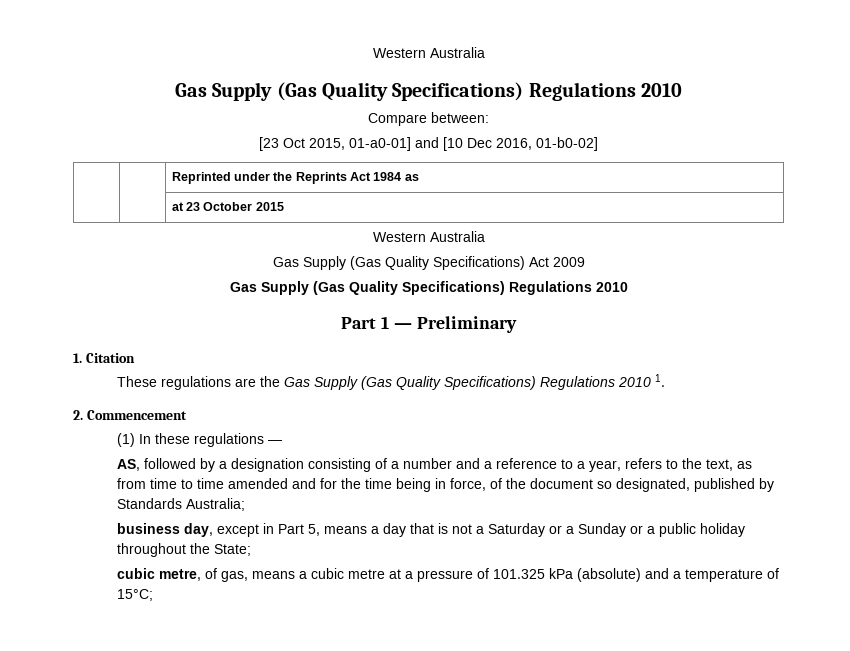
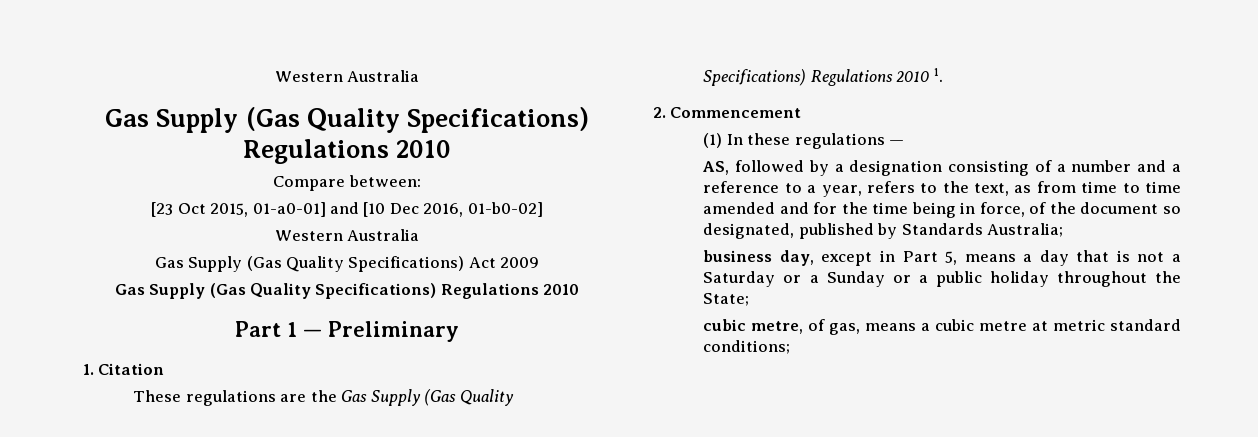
- | | Reprinted under the Reprints Act 1984 as
- | | at 23 October 2015
- cubic metre, of gas, means a cubic metre at a pressure of 101.325 kPa (absolute) and a temperature of 15°C;
+ cubic metre, of gas, means a cubic metre at metric standard conditions;

